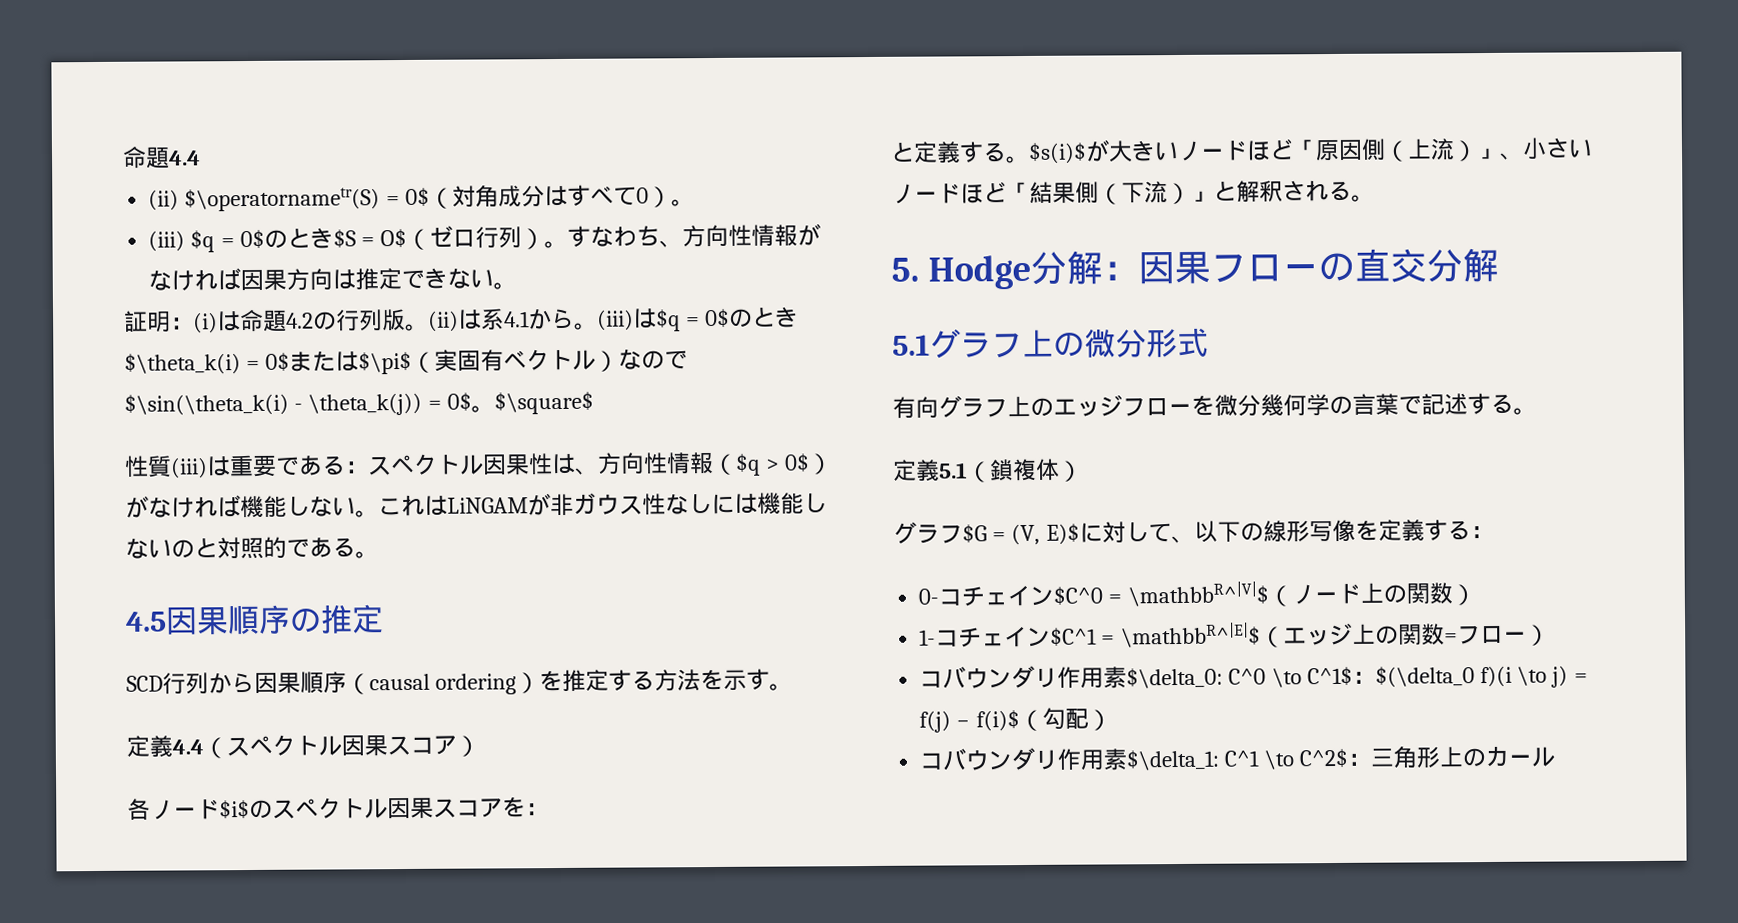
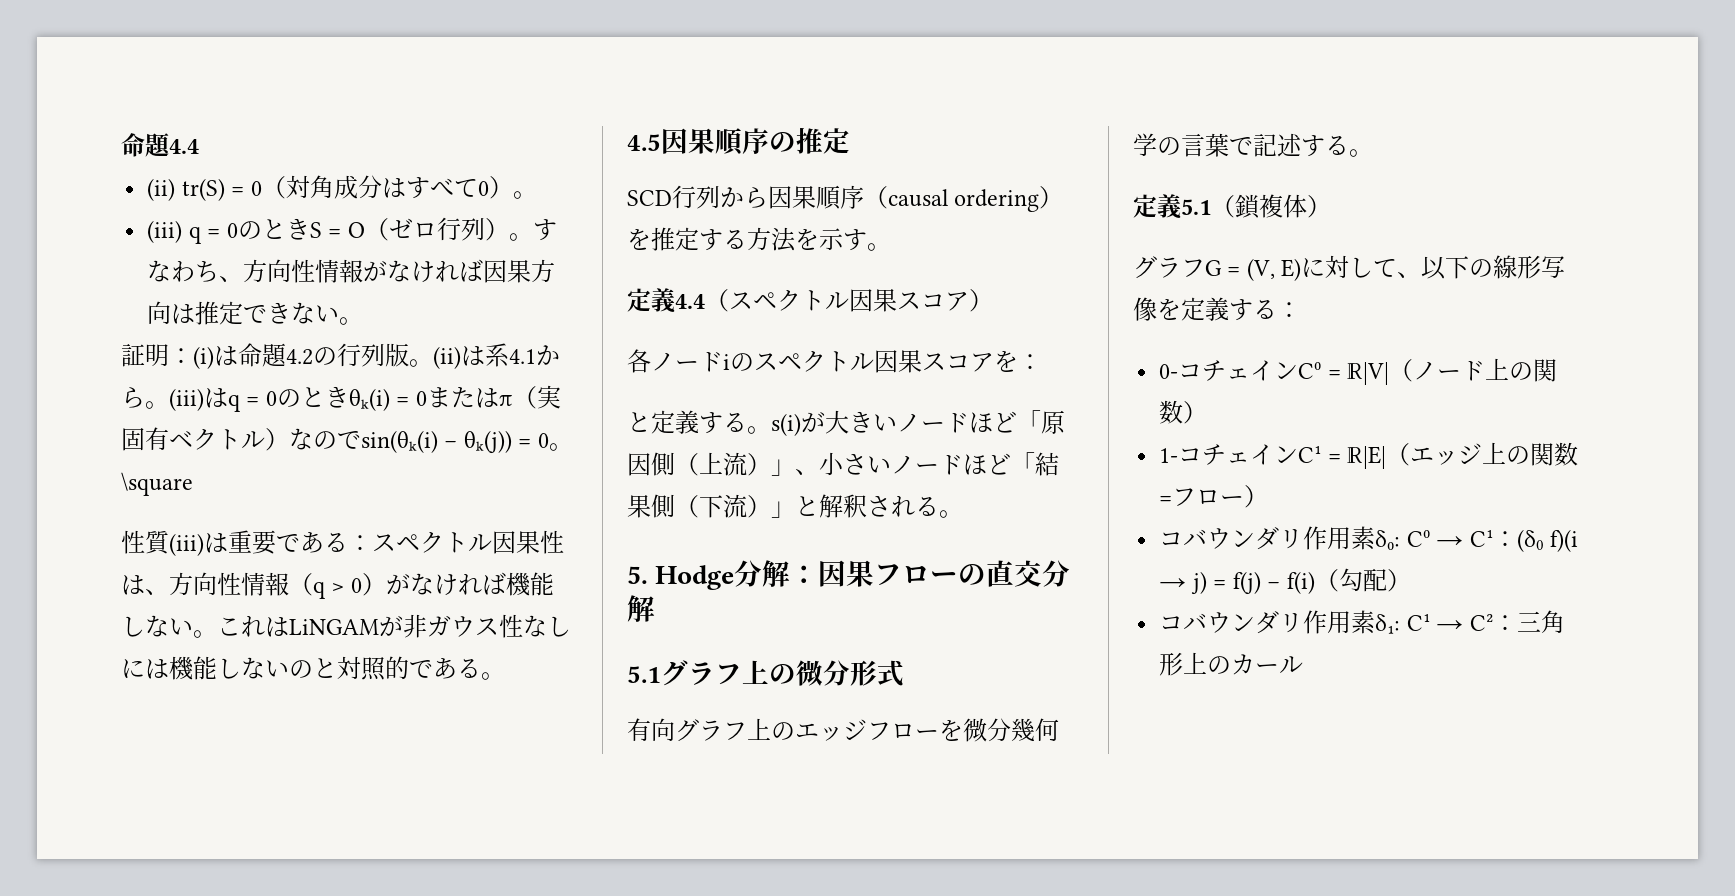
- (ii) $\operatornametr(S) = 0$（対角成分はすべて0）。
+ (ii) tr(S) = 0（対角成分はすべて0）。
- (iii) $q = 0$のとき$S = O$（ゼロ行列）。
+ (iii) q = 0のときS = O（ゼロ行列）。
- (iii)は$q = 0$のとき$\theta_k(i) = 0$または$\pi$（実固有ベクトル）なので$\sin(\theta_k(i) - \theta_k(j)) = 0$。$\square$
+ (iii)はq = 0のときθₖ(i) = 0またはπ（実固有ベクトル）なのでsin(θₖ(i) − θₖ(j)) = 0。\square
- 性質(iii)は重要である：スペクトル因果性は、方向性情報（$q > 0$）がなければ機能しない。
+ 性質(iii)は重要である：スペクトル因果性は、方向性情報（q > 0）がなければ機能しない。
- 各ノード$i$のスペクトル因果スコアを：
+ 各ノードiのスペクトル因果スコアを：
- と定義する。$s(i)$が大きいノードほど「原因側（上流）」、小さいノードほど「結果側（下流）」と解釈される。
+ と定義する。s(i)が大きいノードほど「原因側（上流）」、小さいノードほど「結果側（下流）」と解釈される。
- グラフ$G = (V, E)$に対して、以下の線形写像を定義する：
+ グラフG = (V, E)に対して、以下の線形写像を定義する：
- 0-コチェイン$C^0 = \mathbbR^|V|$（ノード上の関数）
+ 0-コチェインC⁰ = ℝ|V|（ノード上の関数）
- 1-コチェイン$C^1 = \mathbbR^|E|$（エッジ上の関数=フロー）
+ 1-コチェインC¹ = ℝ|E|（エッジ上の関数=フロー）
- コバウンダリ作用素$\delta_0: C^0 \to C^1$：$(\delta_0 f)(i \to j) = f(j) − f(i)$（勾配）
+ コバウンダリ作用素δ₀: C⁰ → C¹：(δ0 f)(i → j) = f(j) − f(i)（勾配）
- コバウンダリ作用素$\delta_1: C^1 \to C^2$：三角形上のカール
+ コバウンダリ作用素δ₁: C¹ → C²：三角形上のカール

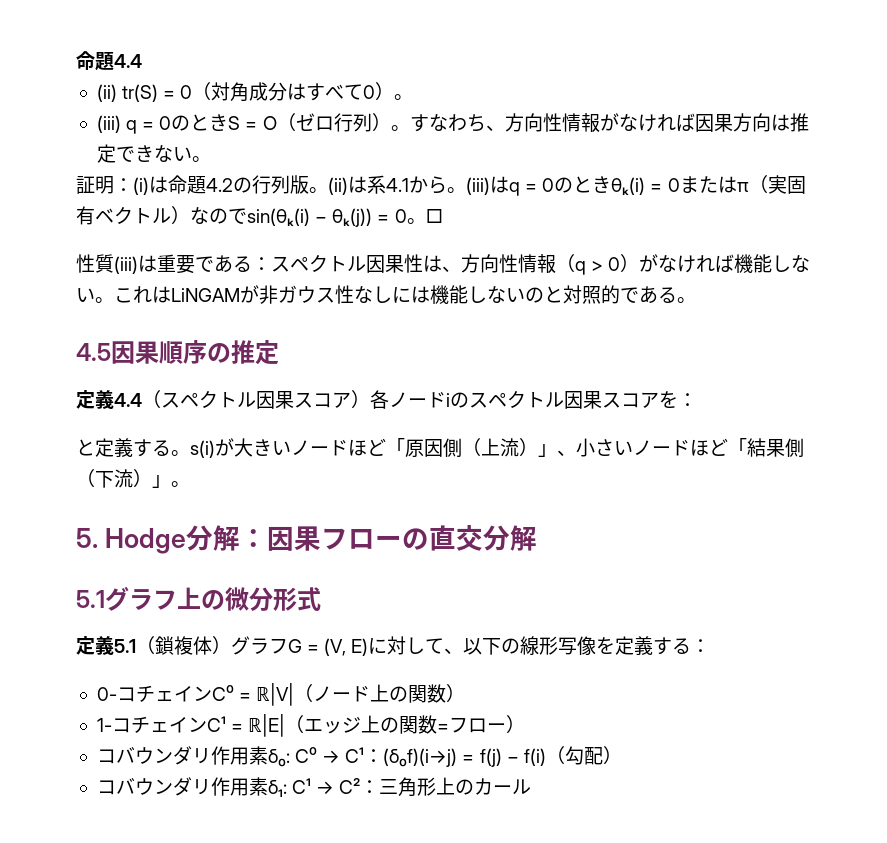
- \square
+ □
- SCD行列から因果順序（causal ordering）を推定する方法を示す。
- 定義4.4（スペクトル因果スコア）
- 各ノードiのスペクトル因果スコアを：
+ 定義4.4（スペクトル因果スコア）各ノードiのスペクトル因果スコアを：
- と定義する。s(i)が大きいノードほど「原因側（上流）」、小さいノードほど「結果側（下流）」と解釈される。
+ と定義する。s(i)が大きいノードほど「原因側（上流）」、小さいノードほど「結果側（下流）」。
- 有向グラフ上のエッジフローを微分幾何学の言葉で記述する。
- 定義5.1（鎖複体）
- グラフG = (V, E)に対して、以下の線形写像を定義する：
+ 定義5.1（鎖複体）グラフG = (V, E)に対して、以下の線形写像を定義する：
- コバウンダリ作用素δ₀: C⁰ → C¹：(δ0 f)(i → j) = f(j) − f(i)（勾配）
+ コバウンダリ作用素δ₀: C⁰ → C¹：(δ₀f)(i→j) = f(j) − f(i)（勾配）

